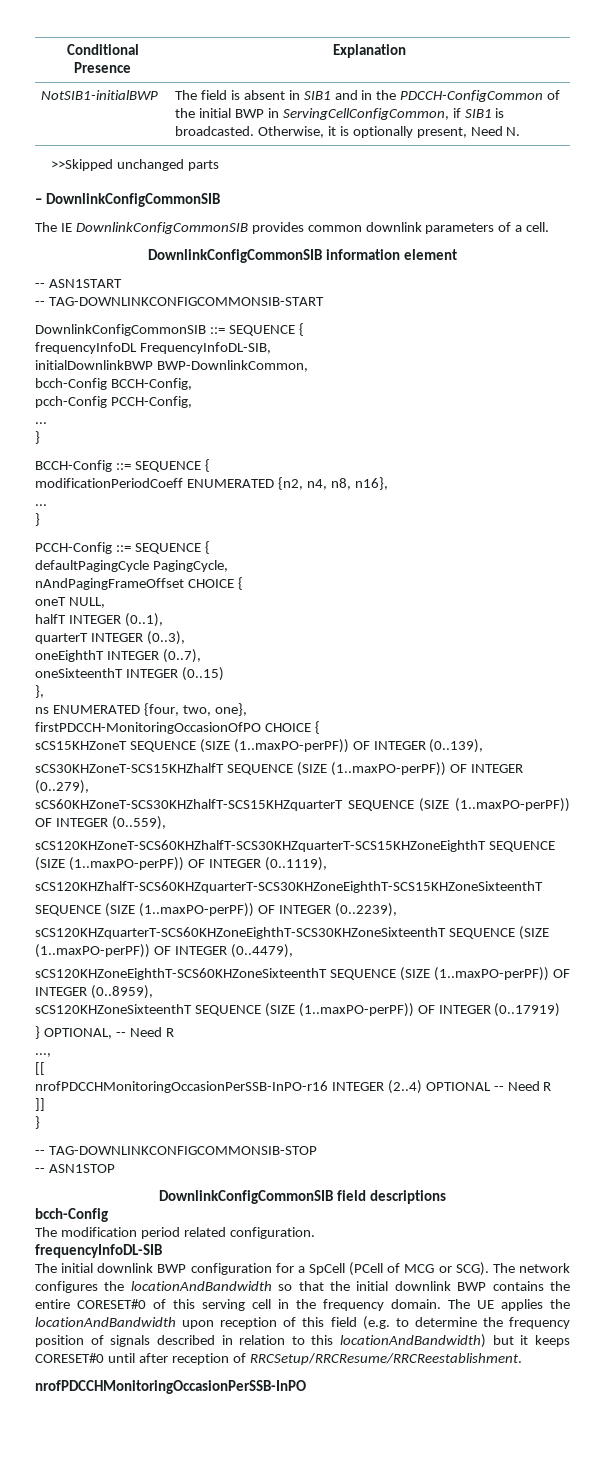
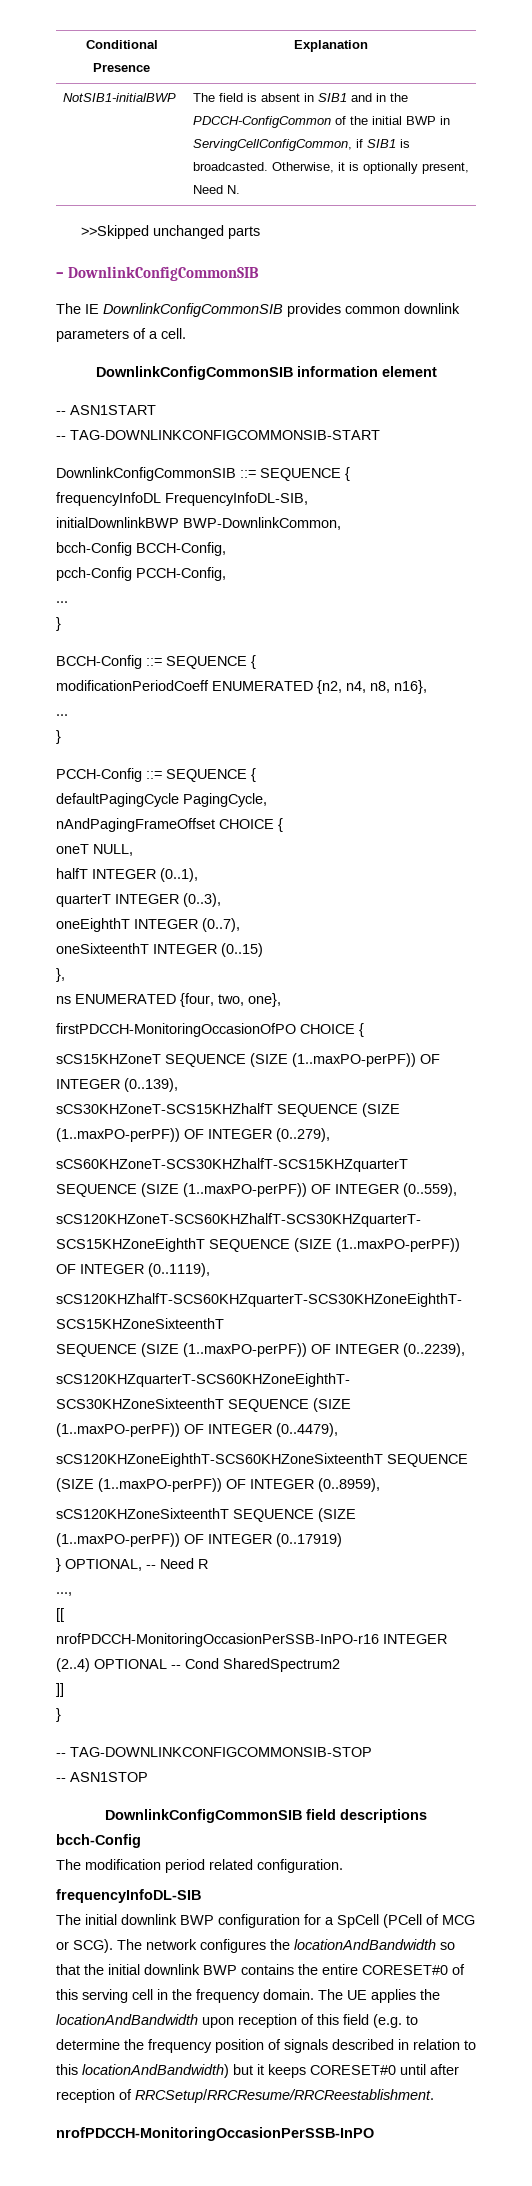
- nrofPDCCHMonitoringOccasionPerSSB-InPO-r16 INTEGER (2..4) OPTIONAL -- Need R
+ nrofPDCCH-MonitoringOccasionPerSSB-InPO-r16 INTEGER (2..4) OPTIONAL -- Cond SharedSpectrum2
- nrofPDCCHMonitoringOccasionPerSSB-InPO
+ nrofPDCCH-MonitoringOccasionPerSSB-InPO

